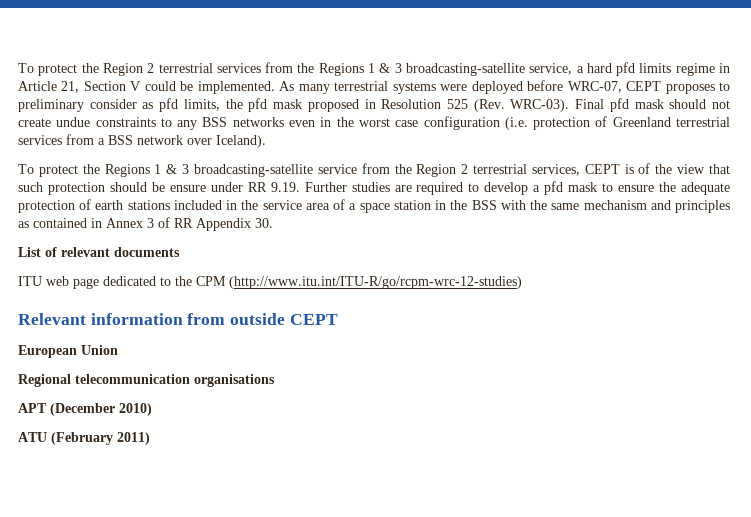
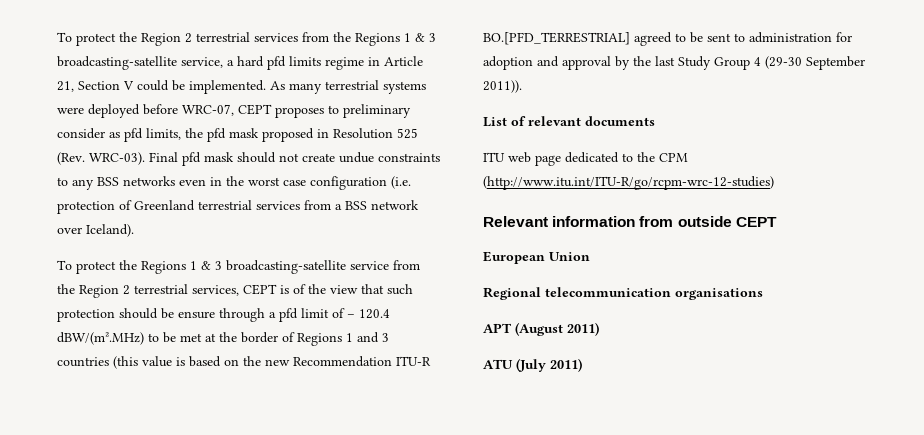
- To protect the Regions 1 & 3 broadcasting-satellite service from the Region 2 terrestrial services, CEPT is of the view that such protection should be ensure under RR 9.19. Further studies are required to develop a pfd mask to ensure the adequate protection of earth stations included in the service area of a space station in the BSS with the same mechanism and principles as contained in Annex 3 of RR Appendix 30.
+ To protect the Regions 1 & 3 broadcasting-satellite service from the Region 2 terrestrial services, CEPT is of the view that such protection should be ensure through a pfd limit of – 120.4 dBW/(m².MHz) to be met at the border of Regions 1 and 3 countries (this value is based on the new Recommendation ITU-R BO.[PFD_TERRESTRIAL] agreed to be sent to administration for adoption and approval by the last Study Group 4 (29-30 September 2011)).
- APT (December 2010)
+ APT (August 2011)
- ATU (February 2011)
+ ATU (July 2011)

